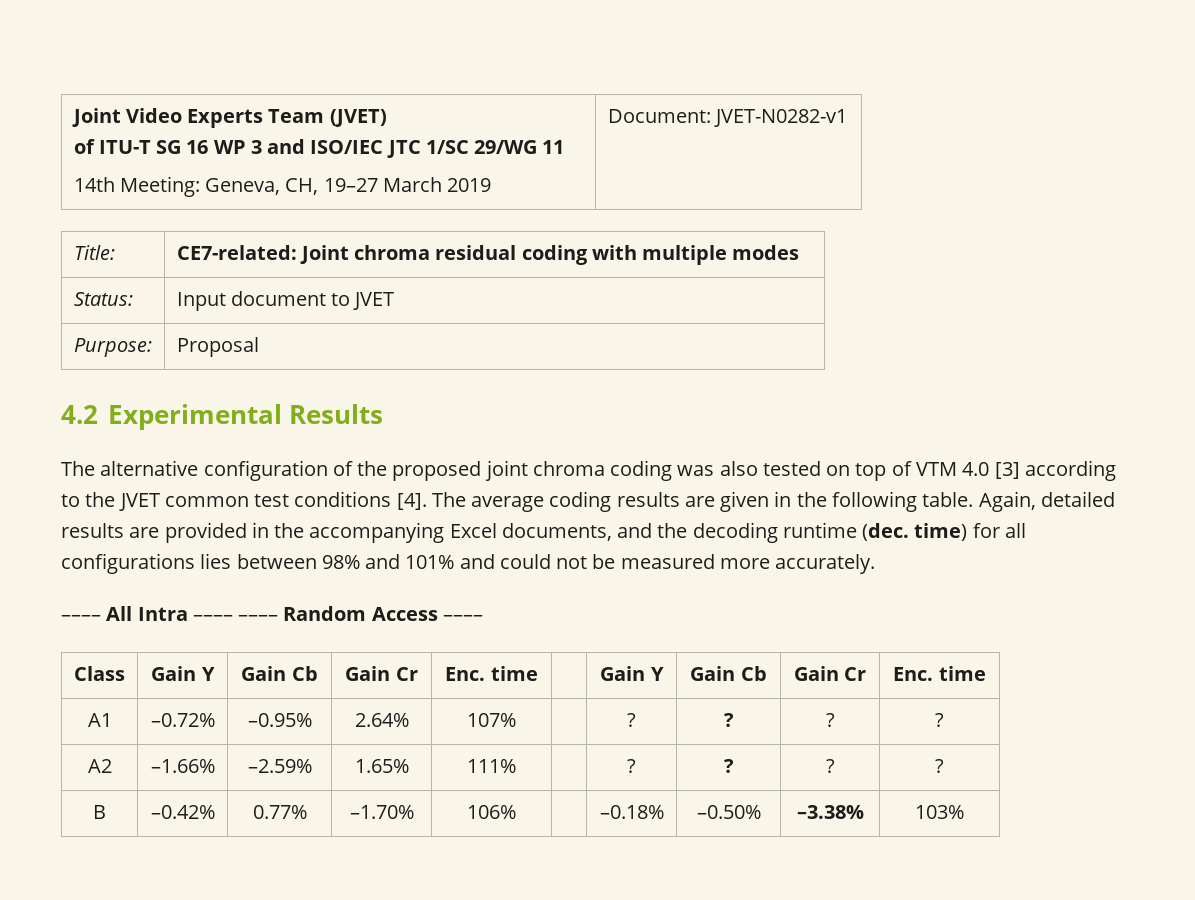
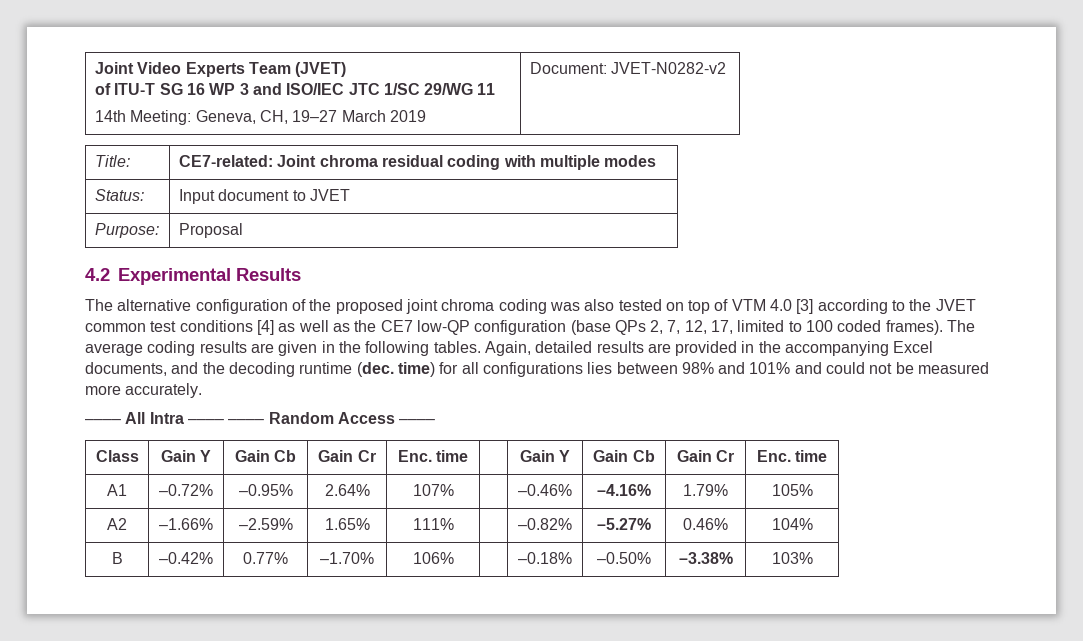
  Joint Video Experts Team (JVET)
  of ITU-T SG 16 WP 3 and ISO/IEC JTC 1/SC 29/WG 11
- 14th Meeting: Geneva, CH, 19–27 March 2019 | Document: JVET-N0282-v1
+ 14th Meeting: Geneva, CH, 19–27 March 2019 | Document: JVET-N0282-v2
- The alternative configuration of the proposed joint chroma coding was also tested on top of VTM 4.0 [3] according to the JVET common test conditions [4].
+ The alternative configuration of the proposed joint chroma coding was also tested on top of VTM 4.0 [3] according to the JVET common test conditions [4] as well as the CE7 low-QP configuration (base QPs 2, 7, 12, 17, limited to 100 coded frames).
- The average coding results are given in the following table.
+ The average coding results are given in the following tables.
- A1 | –0.72% | –0.95% | 2.64% | 107% | | ? | ? | ? | ?
+ A1 | –0.72% | –0.95% | 2.64% | 107% | | –0.46% | –4.16% | 1.79% | 105%
- A2 | –1.66% | –2.59% | 1.65% | 111% | | ? | ? | ? | ?
+ A2 | –1.66% | –2.59% | 1.65% | 111% | | –0.82% | –5.27% | 0.46% | 104%

